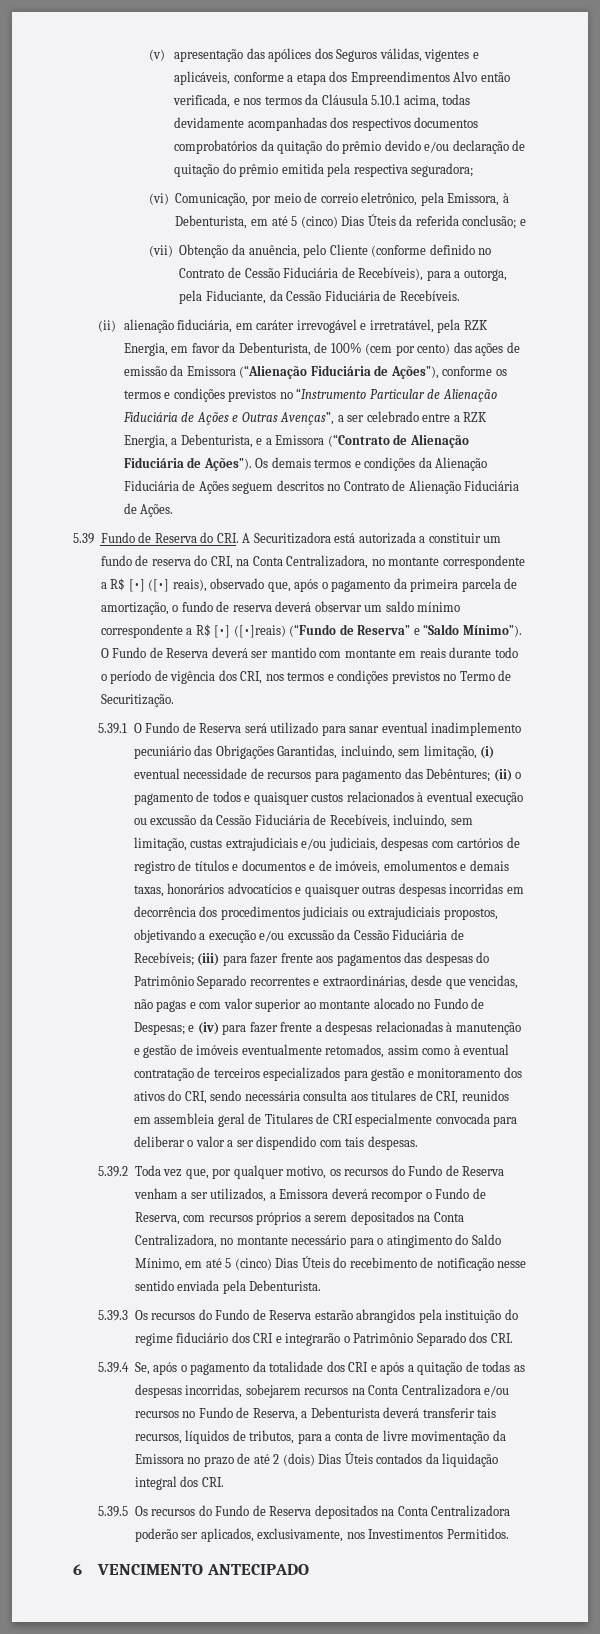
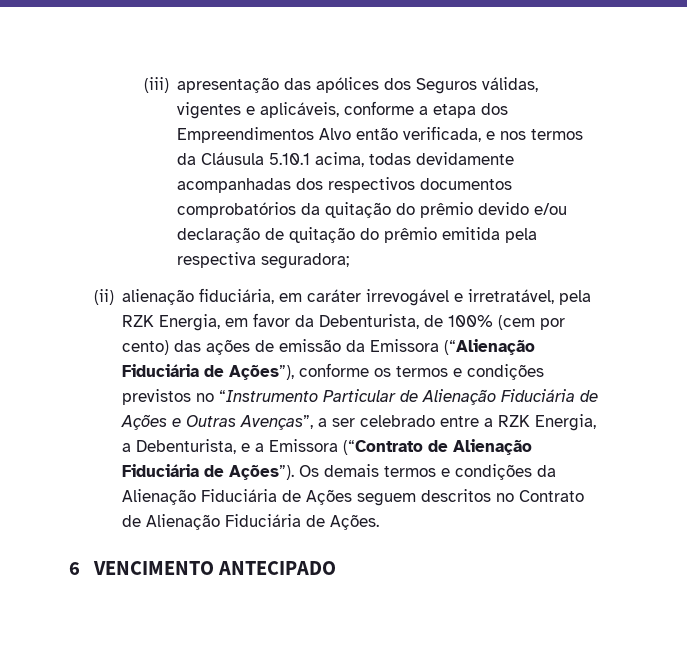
- (v) apresentação das apólices dos Seguros válidas, vigentes e aplicáveis, conforme a etapa dos Empreendimentos Alvo então verificada, e nos termos da Cláusula 5.10.1 acima, todas devidamente acompanhadas dos respectivos documentos comprobatórios da quitação do prêmio devido e/ou declaração de quitação do prêmio emitida pela respectiva seguradora;
+ (iii) apresentação das apólices dos Seguros válidas, vigentes e aplicáveis, conforme a etapa dos Empreendimentos Alvo então verificada, e nos termos da Cláusula 5.10.1 acima, todas devidamente acompanhadas dos respectivos documentos comprobatórios da quitação do prêmio devido e/ou declaração de quitação do prêmio emitida pela respectiva seguradora;
- (vi) Comunicação, por meio de correio eletrônico, pela Emissora, à Debenturista, em até 5 (cinco) Dias Úteis da referida conclusão; e
- (vii) Obtenção da anuência, pelo Cliente (conforme definido no Contrato de Cessão Fiduciária de Recebíveis), para a outorga, pela Fiduciante, da Cessão Fiduciária de Recebíveis.
- 5.39 Fundo de Reserva do CRI. A Securitizadora está autorizada a constituir um fundo de reserva do CRI, na Conta Centralizadora, no montante correspondente a R$ [•] ([•] reais), observado que, após o pagamento da primeira parcela de amortização, o fundo de reserva deverá observar um saldo mínimo correspondente a R$ [•] ([•]reais) (“Fundo de Reserva” e “Saldo Mínimo”). O Fundo de Reserva deverá ser mantido com montante em reais durante todo o período de vigência dos CRI, nos termos e condições previstos no Termo de Securitização.
- 5.39.1 O Fundo de Reserva será utilizado para sanar eventual inadimplemento pecuniário das Obrigações Garantidas, incluindo, sem limitação, (i) eventual necessidade de recursos para pagamento das Debêntures; (ii) o pagamento de todos e quaisquer custos relacionados à eventual execução ou excussão da Cessão Fiduciária de Recebíveis, incluindo, sem limitação, custas extrajudiciais e/ou judiciais, despesas com cartórios de registro de títulos e documentos e de imóveis, emolumentos e demais taxas, honorários advocatícios e quaisquer outras despesas incorridas em decorrência dos procedimentos judiciais ou extrajudiciais propostos, objetivando a execução e/ou excussão da Cessão Fiduciária de Recebíveis; (iii) para fazer frente aos pagamentos das despesas do Patrimônio Separado recorrentes e extraordinárias, desde que vencidas, não pagas e com valor superior ao montante alocado no Fundo de Despesas; e (iv) para fazer frente a despesas relacionadas à manutenção e gestão de imóveis eventualmente retomados, assim como à eventual contratação de terceiros especializados para gestão e monitoramento dos ativos do CRI, sendo necessária consulta aos titulares de CRI, reunidos em assembleia geral de Titulares de CRI especialmente convocada para deliberar o valor a ser dispendido com tais despesas.
- 5.39.2 Toda vez que, por qualquer motivo, os recursos do Fundo de Reserva venham a ser utilizados, a Emissora deverá recompor o Fundo de Reserva, com recursos próprios a serem depositados na Conta Centralizadora, no montante necessário para o atingimento do Saldo Mínimo, em até 5 (cinco) Dias Úteis do recebimento de notificação nesse sentido enviada pela Debenturista.
- 5.39.3 Os recursos do Fundo de Reserva estarão abrangidos pela instituição do regime fiduciário dos CRI e integrarão o Patrimônio Separado dos CRI.
- 5.39.4 Se, após o pagamento da totalidade dos CRI e após a quitação de todas as despesas incorridas, sobejarem recursos na Conta Centralizadora e/ou recursos no Fundo de Reserva, a Debenturista deverá transferir tais recursos, líquidos de tributos, para a conta de livre movimentação da Emissora no prazo de até 2 (dois) Dias Úteis contados da liquidação integral dos CRI.
- 5.39.5 Os recursos do Fundo de Reserva depositados na Conta Centralizadora poderão ser aplicados, exclusivamente, nos Investimentos Permitidos.

